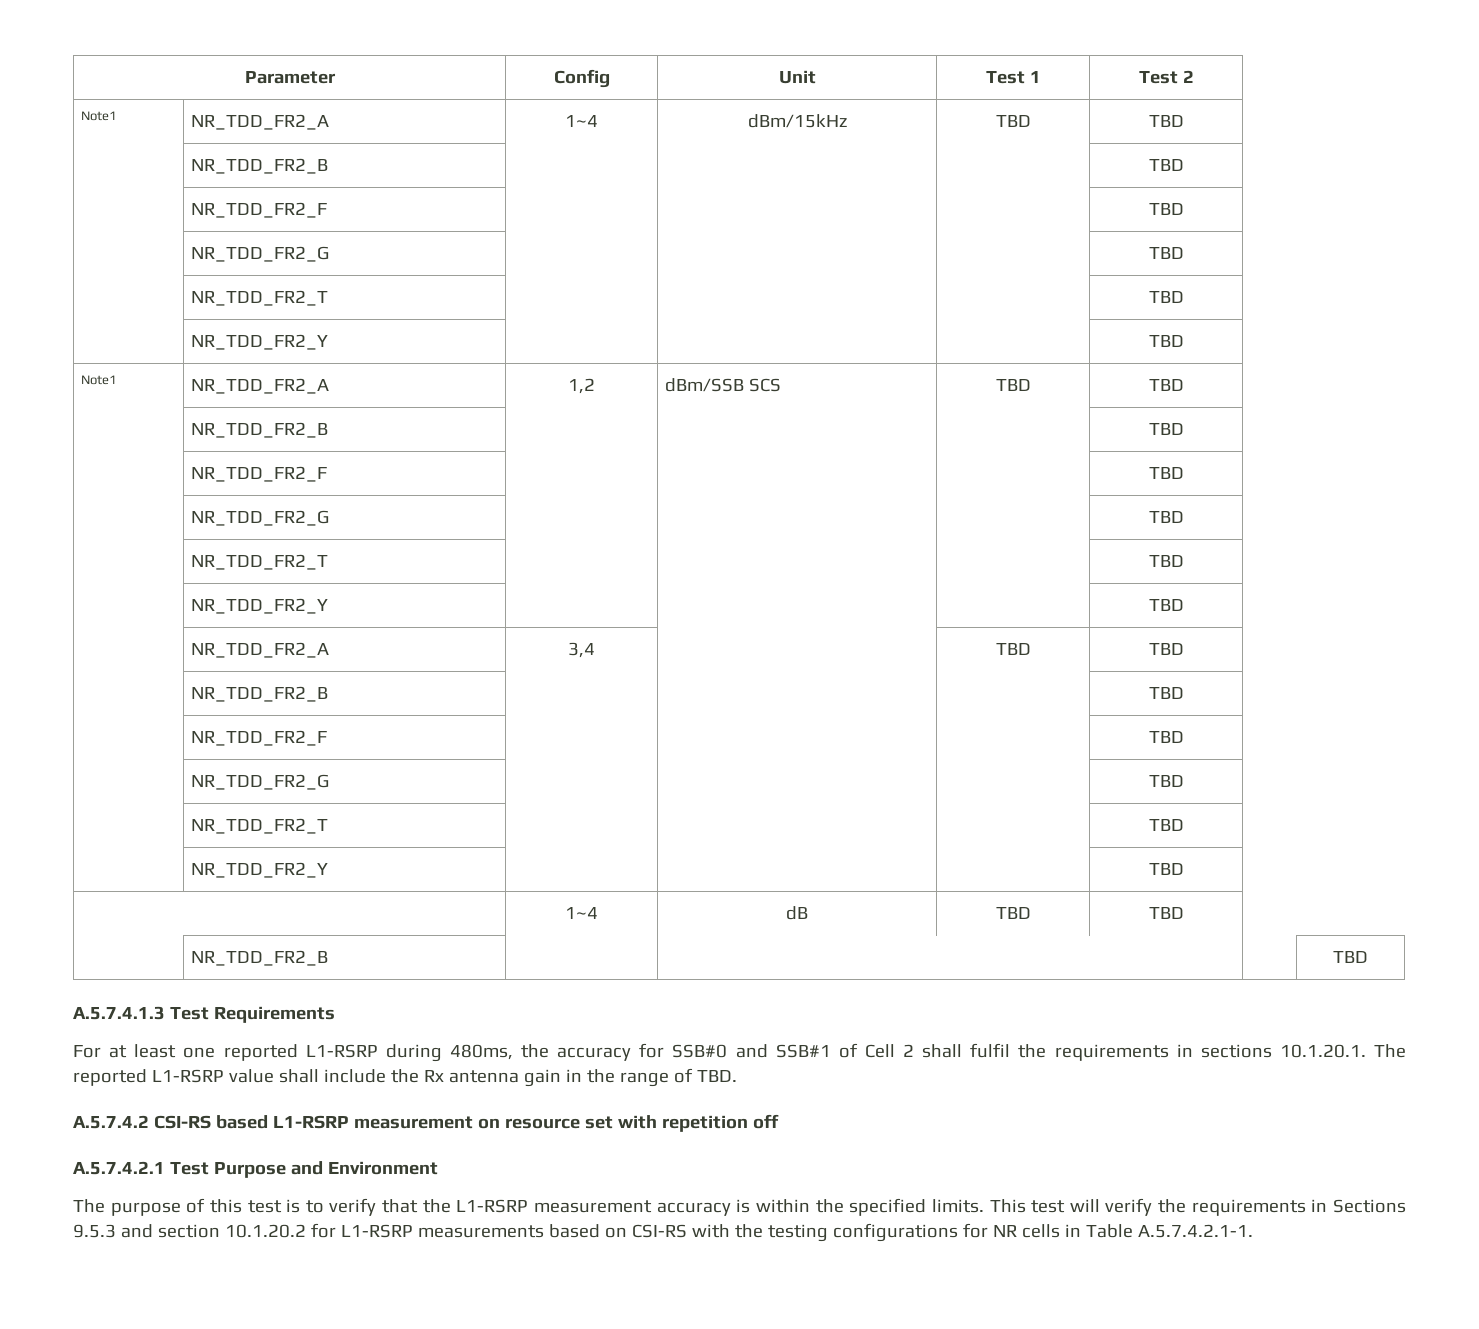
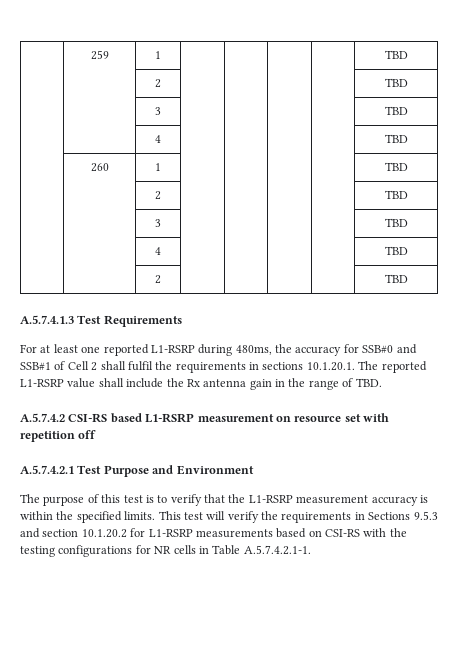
- Parameter | Config | Unit | Test 1 | Test 2
- Note1 | NR_TDD_FR2_A | 1~4 | dBm/15kHz | TBD | TBD
- | NR_TDD_FR2_B | | | | TBD
- | NR_TDD_FR2_F | | | | TBD
- | NR_TDD_FR2_G | | | | TBD
- | NR_TDD_FR2_T | | | | TBD
- | NR_TDD_FR2_Y | | | | TBD
- Note1 | NR_TDD_FR2_A | 1,2 | dBm/SSB SCS | TBD | TBD
- | NR_TDD_FR2_B | | | | TBD
- | NR_TDD_FR2_F | | | | TBD
- | NR_TDD_FR2_G | | | | TBD
- | NR_TDD_FR2_T | | | | TBD
- | NR_TDD_FR2_Y | | | | TBD
- | NR_TDD_FR2_A | 3,4 | | TBD | TBD
- | NR_TDD_FR2_B | | | | TBD
- | NR_TDD_FR2_F | | | | TBD
- | NR_TDD_FR2_G | | | | TBD
- | NR_TDD_FR2_T | | | | TBD
- | NR_TDD_FR2_Y | | | | TBD
- | 1~4 | dB | TBD | TBD
- | NR_TDD_FR2_B | | | | TBD
+ | 259 | 1 | | | | | TBD
+ | | 2 | | | | | TBD
+ | | 3 | | | | | TBD
+ | | 4 | | | | | TBD
+ | 260 | 1 | | | | | TBD
+ | | 2 | | | | | TBD
+ | | 3 | | | | | TBD
+ | | 4 | | | | | TBD
+ | | 2 | | | | | TBD

